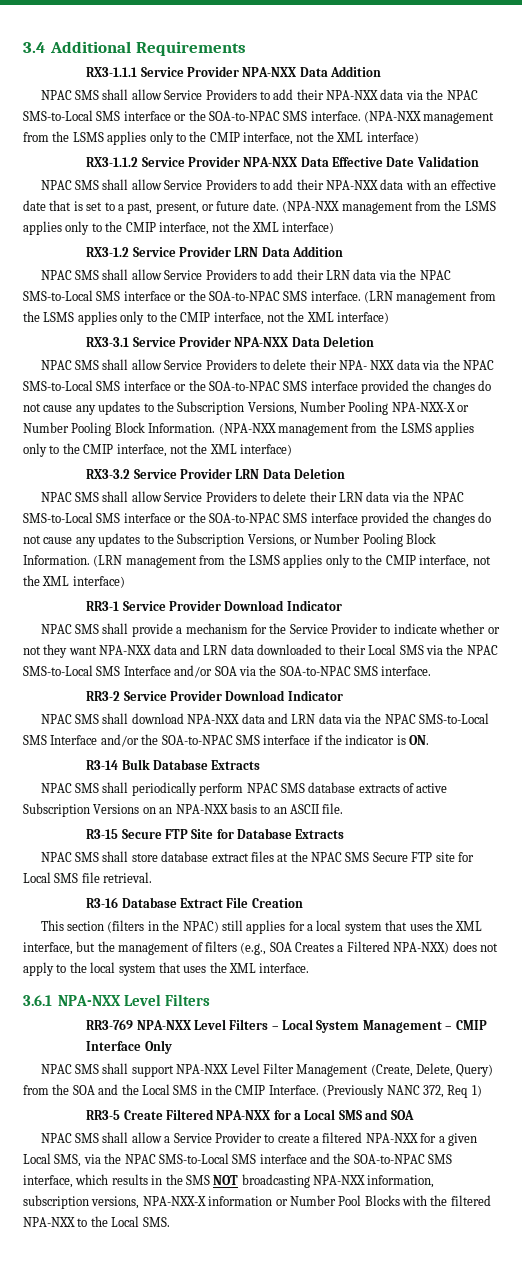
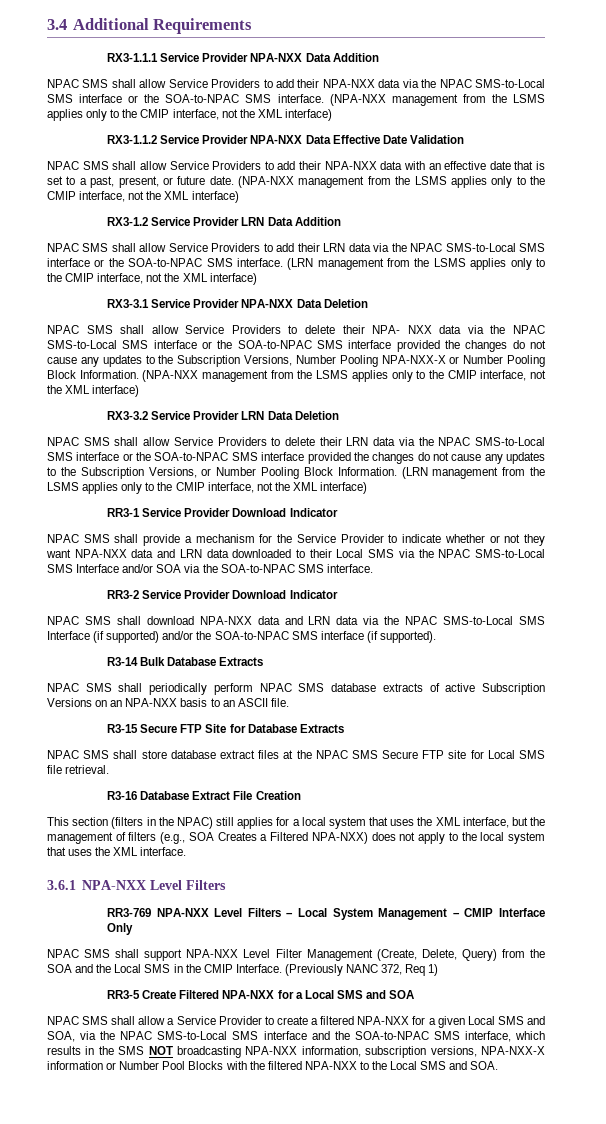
- NPAC SMS shall download NPA-NXX data and LRN data via the NPAC SMS-to-Local SMS Interface and/or the SOA-to-NPAC SMS interface if the indicator is ON.
+ NPAC SMS shall download NPA-NXX data and LRN data via the NPAC SMS-to-Local SMS Interface (if supported) and/or the SOA-to-NPAC SMS interface (if supported).
- NPAC SMS shall allow a Service Provider to create a filtered NPA-NXX for a given Local SMS, via the NPAC SMS-to-Local SMS interface and the SOA-to-NPAC SMS interface, which results in the SMS NOT broadcasting NPA-NXX information, subscription versions, NPA-NXX-X information or Number Pool Blocks with the filtered NPA-NXX to the Local SMS.
+ NPAC SMS shall allow a Service Provider to create a filtered NPA-NXX for a given Local SMS and SOA, via the NPAC SMS-to-Local SMS interface and the SOA-to-NPAC SMS interface, which results in the SMS NOT broadcasting NPA-NXX information, subscription versions, NPA-NXX-X information or Number Pool Blocks with the filtered NPA-NXX to the Local SMS and SOA.

